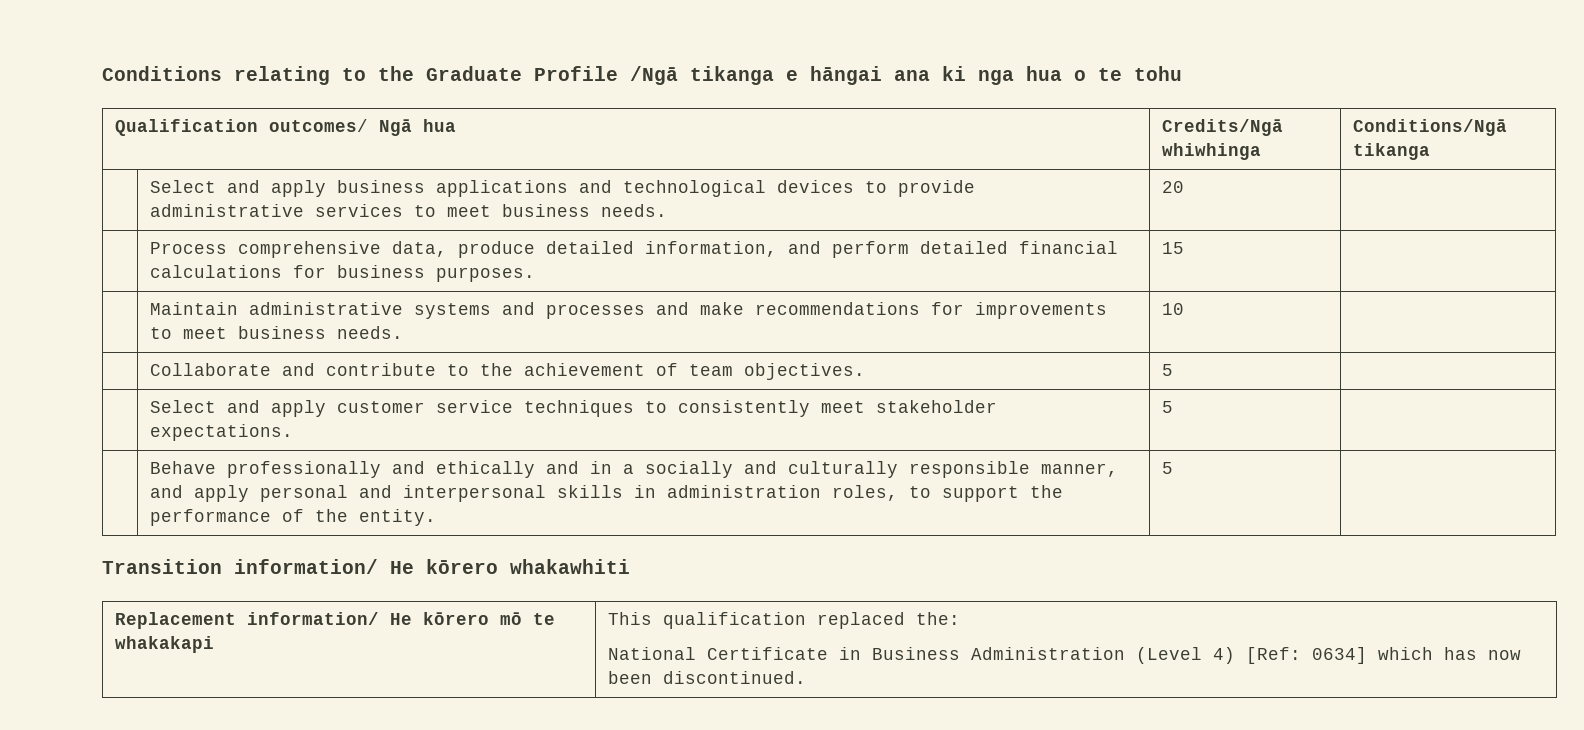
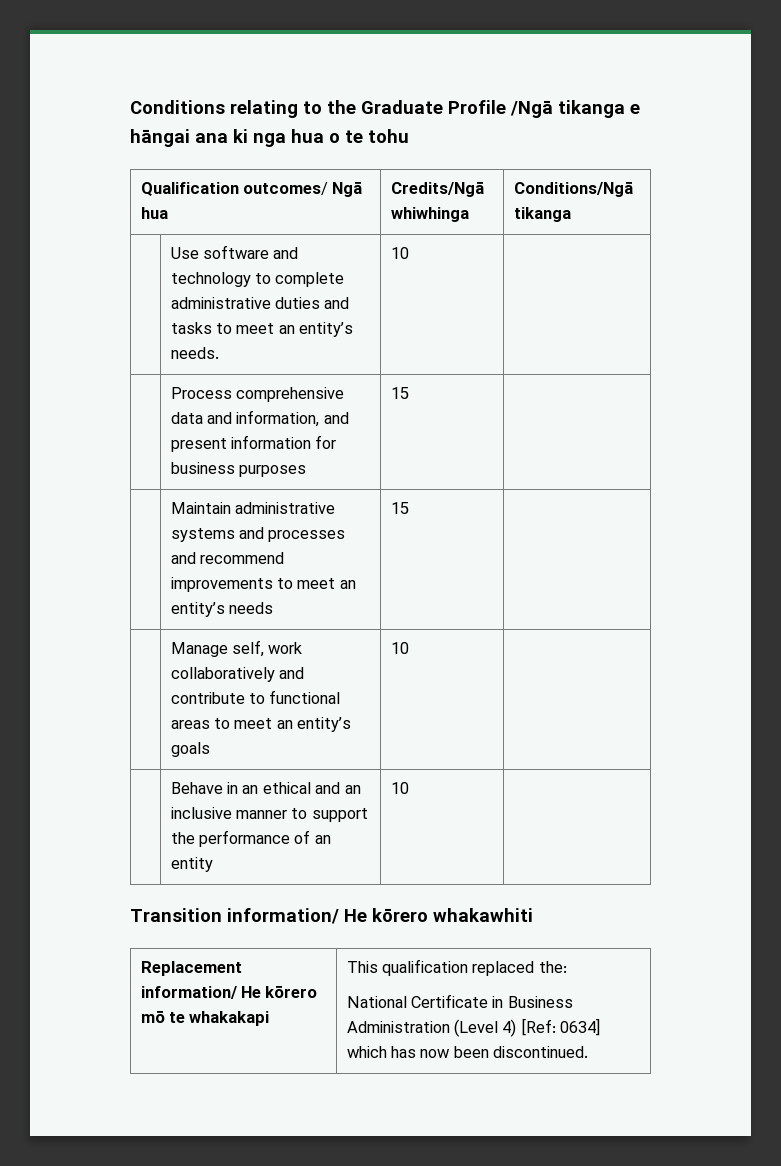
- | Select and apply business applications and technological devices to provide administrative services to meet business needs. | 20 |
+ | Use software and technology to complete administrative duties and tasks to meet an entity’s needs. | 10 |
- | Process comprehensive data, produce detailed information, and perform detailed financial calculations for business purposes. | 15 |
+ | Process comprehensive data and information, and present information for business purposes | 15 |
- | Maintain administrative systems and processes and make recommendations for improvements to meet business needs. | 10 |
- | Collaborate and contribute to the achievement of team objectives. | 5 |
- | Select and apply customer service techniques to consistently meet stakeholder expectations. | 5 |
- | Behave professionally and ethically and in a socially and culturally responsible manner, and apply personal and interpersonal skills in administration roles, to support the performance of the entity. | 5 |
+ | Maintain administrative systems and processes and recommend improvements to meet an entity’s needs | 15 |
+ | Manage self, work collaboratively and contribute to functional areas to meet an entity’s goals | 10 |
+ | Behave in an ethical and an inclusive manner to support the performance of an entity | 10 |

